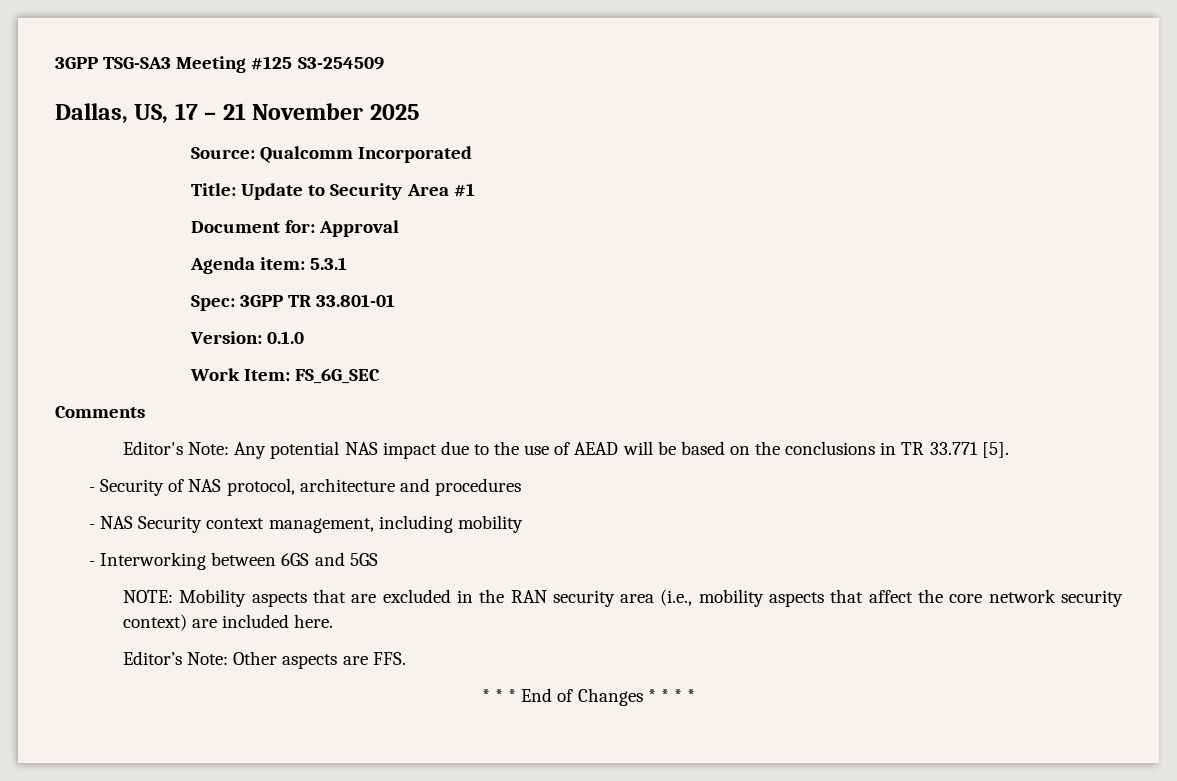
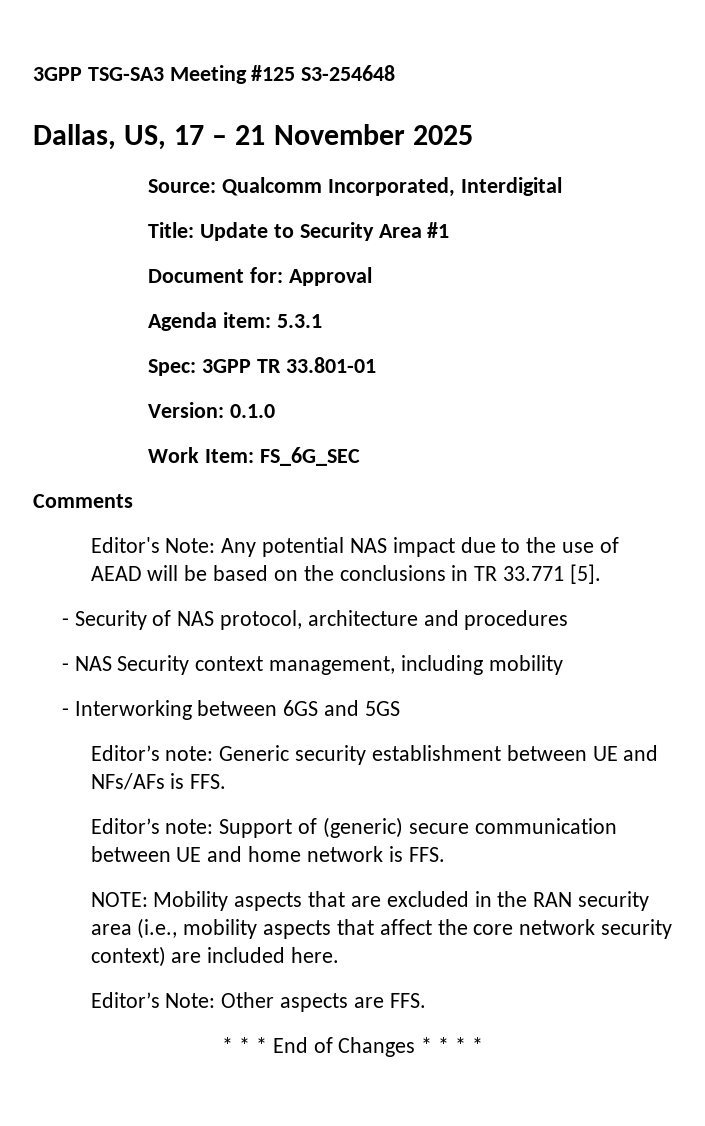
- 3GPP TSG-SA3 Meeting #125 S3-254509
+ 3GPP TSG-SA3 Meeting #125 S3-254648
- Source: Qualcomm Incorporated
+ Source: Qualcomm Incorporated, Interdigital
+ Editor’s note: Generic security establishment between UE and NFs/AFs is FFS.
+ Editor’s note: Support of (generic) secure communication between UE and home network is FFS.

